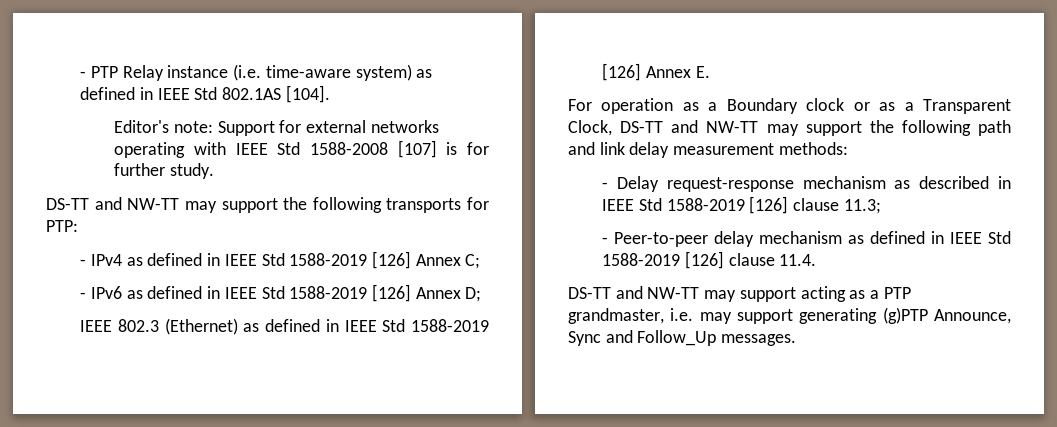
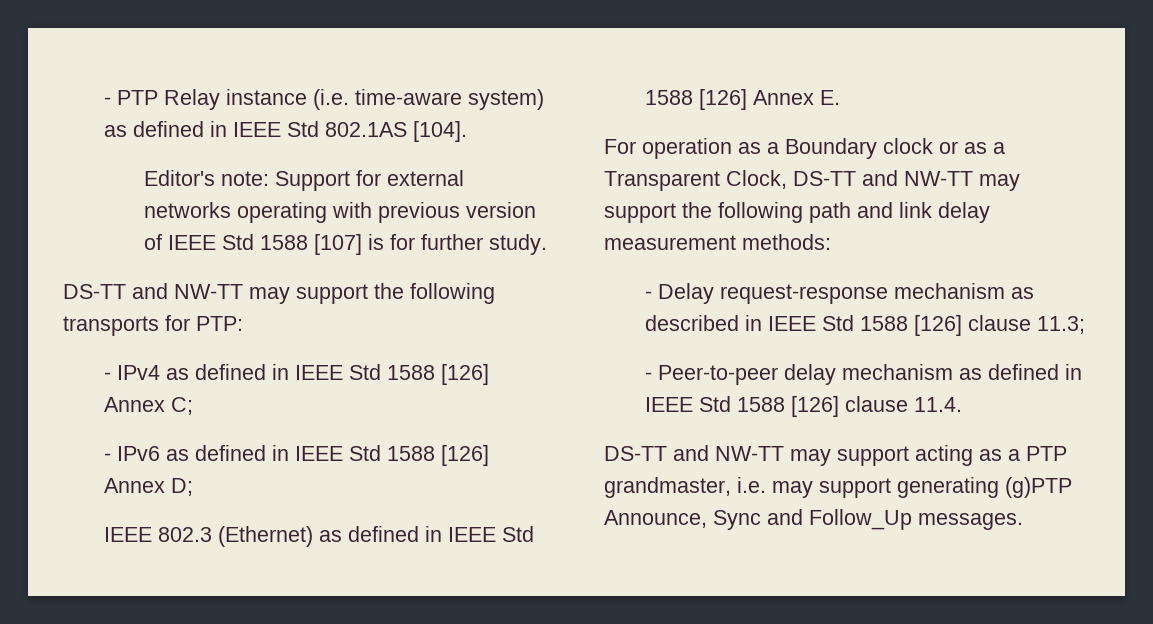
- Editor's note: Support for external networks operating with IEEE Std 1588-2008 [107] is for further study.
+ Editor's note: Support for external networks operating with previous version of IEEE Std 1588 [107] is for further study.
- - IPv4 as defined in IEEE Std 1588-2019 [126] Annex C;
+ - IPv4 as defined in IEEE Std 1588 [126] Annex C;
- - IPv6 as defined in IEEE Std 1588-2019 [126] Annex D;
+ - IPv6 as defined in IEEE Std 1588 [126] Annex D;
- IEEE 802.3 (Ethernet) as defined in IEEE Std 1588-2019 [126] Annex E.
+ IEEE 802.3 (Ethernet) as defined in IEEE Std 1588 [126] Annex E.
- - Delay request-response mechanism as described in IEEE Std 1588-2019 [126] clause 11.3;
+ - Delay request-response mechanism as described in IEEE Std 1588 [126] clause 11.3;
- - Peer-to-peer delay mechanism as defined in IEEE Std 1588-2019 [126] clause 11.4.
+ - Peer-to-peer delay mechanism as defined in IEEE Std 1588 [126] clause 11.4.

